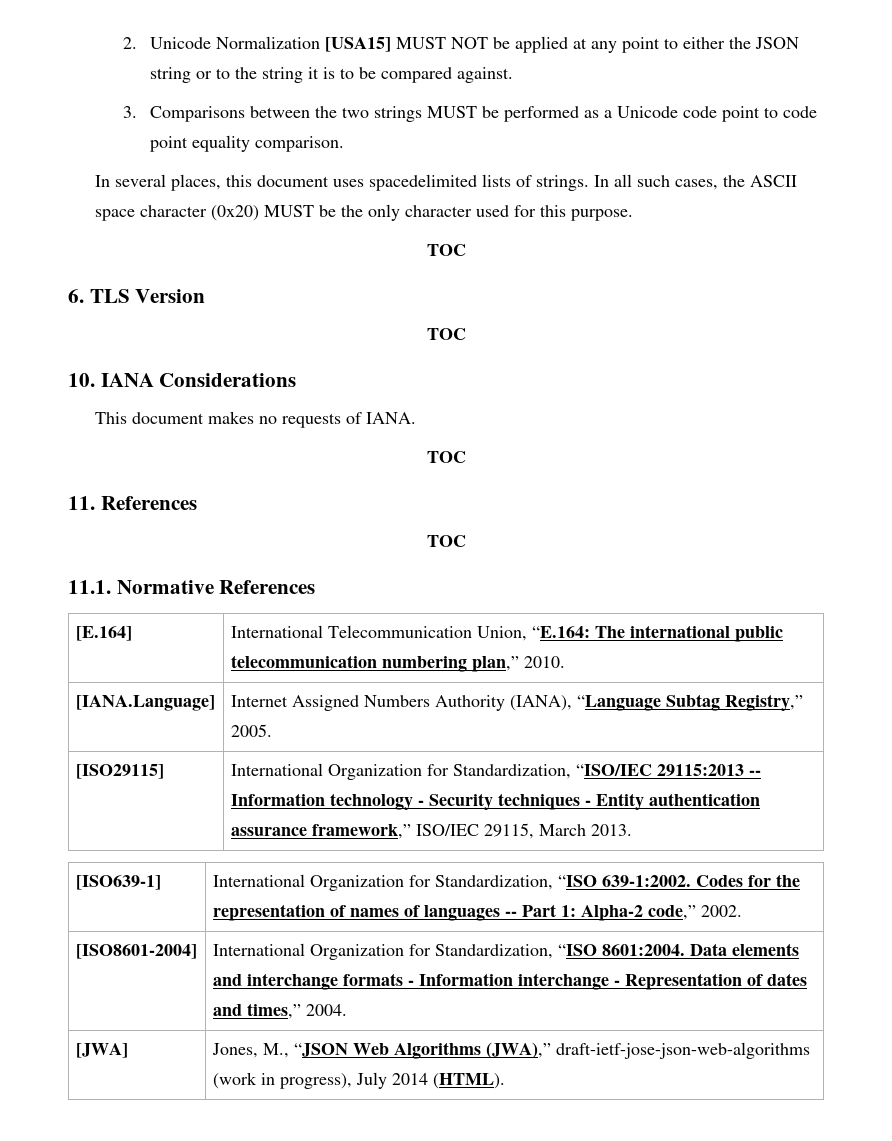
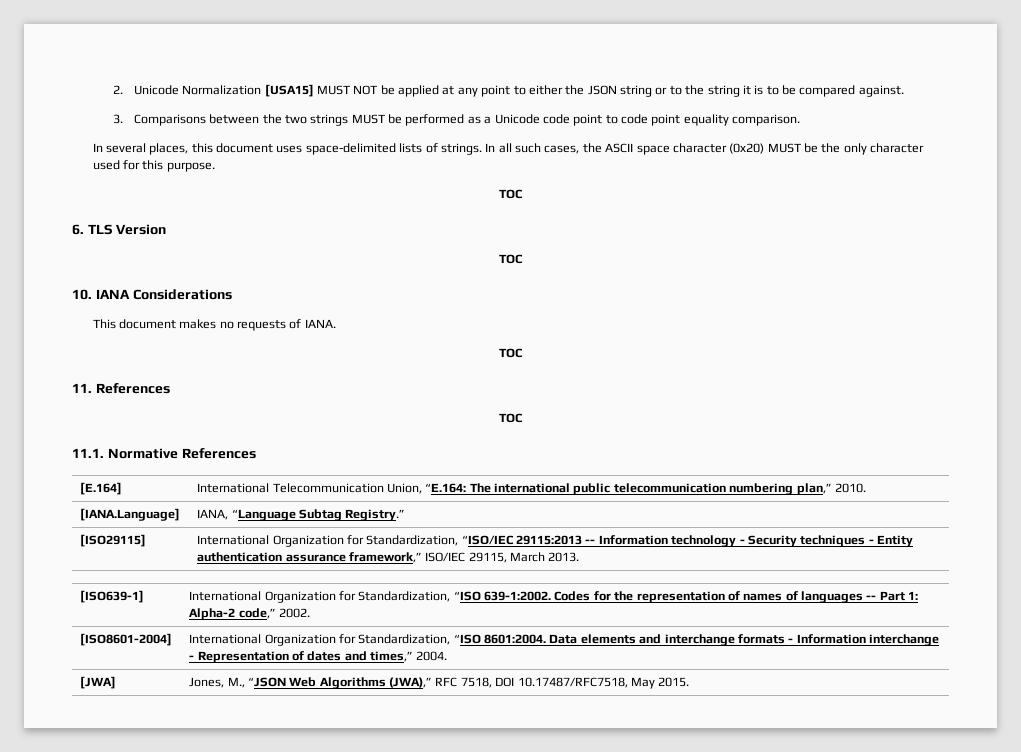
- In several places, this document uses spacedelimited lists of strings.
+ In several places, this document uses space-delimited lists of strings.
- [IANA.Language] | Internet Assigned Numbers Authority (IANA), “Language Subtag Registry,” 2005.
+ [IANA.Language] | IANA, “Language Subtag Registry.”
- [JWA] | Jones, M., “JSON Web Algorithms (JWA),” draft-ietf-jose-json-web-algorithms (work in progress), July 2014 (HTML).
+ [JWA] | Jones, M., “JSON Web Algorithms (JWA),” RFC 7518, DOI 10.17487/RFC7518, May 2015.

